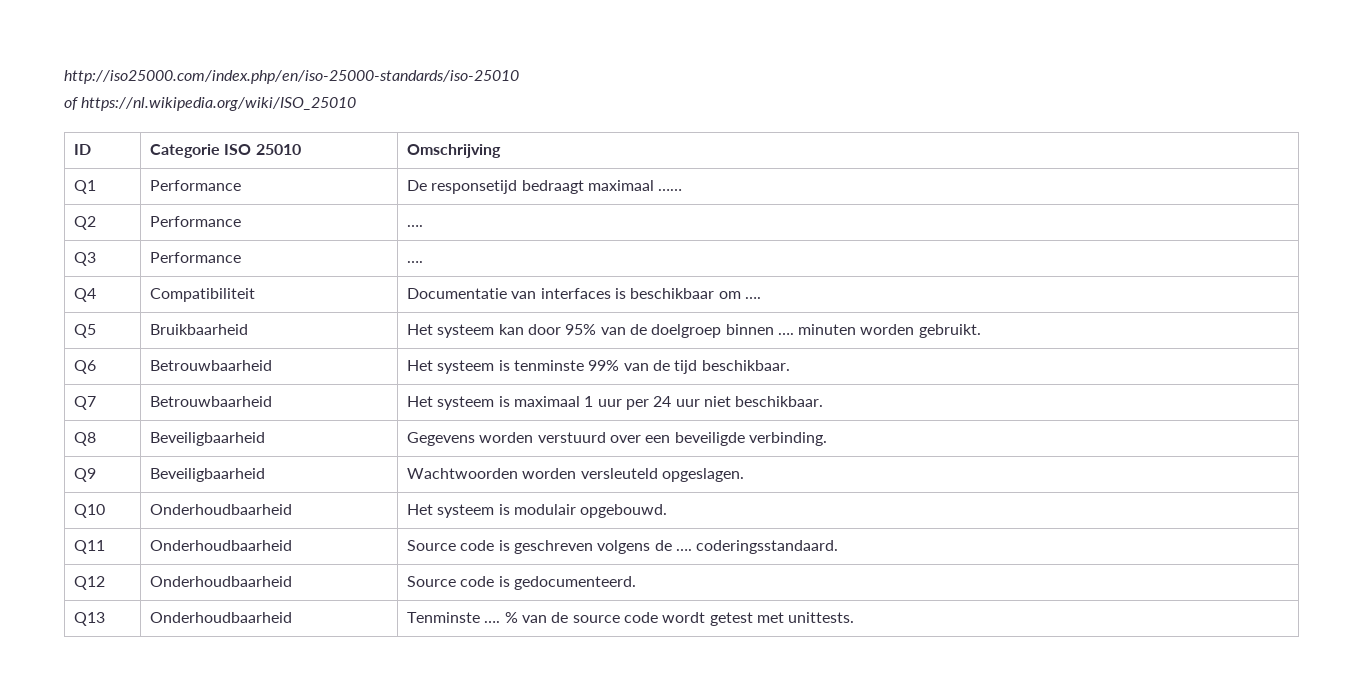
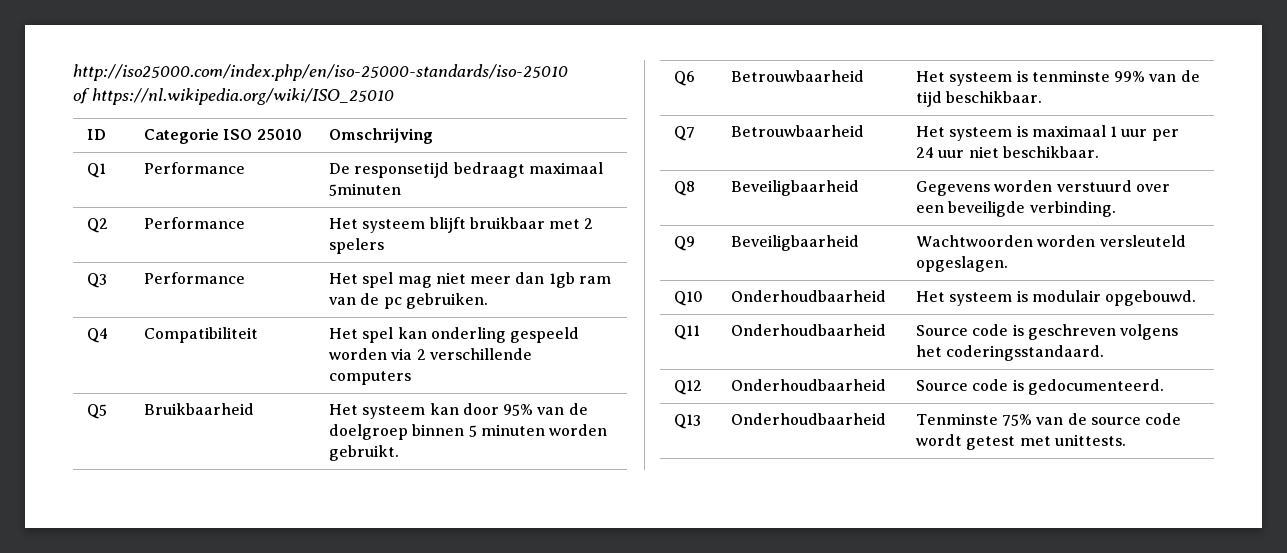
- Q1 | Performance | De responsetijd bedraagt maximaal ……
+ Q1 | Performance | De responsetijd bedraagt maximaal 5minuten
- Q2 | Performance | ….
- Q3 | Performance | ….
- Q4 | Compatibiliteit | Documentatie van interfaces is beschikbaar om ….
+ Q2 | Performance | Het systeem blijft bruikbaar met 2 spelers
+ Q3 | Performance | Het spel mag niet meer dan 1gb ram van de pc gebruiken.
+ Q4 | Compatibiliteit | Het spel kan onderling gespeeld worden via 2 verschillende computers
- Q5 | Bruikbaarheid | Het systeem kan door 95% van de doelgroep binnen …. minuten worden gebruikt.
+ Q5 | Bruikbaarheid | Het systeem kan door 95% van de doelgroep binnen 5 minuten worden gebruikt.
- Q11 | Onderhoudbaarheid | Source code is geschreven volgens de …. coderingsstandaard.
+ Q11 | Onderhoudbaarheid | Source code is geschreven volgens het coderingsstandaard.
- Q13 | Onderhoudbaarheid | Tenminste …. % van de source code wordt getest met unittests.
+ Q13 | Onderhoudbaarheid | Tenminste 75% van de source code wordt getest met unittests.

